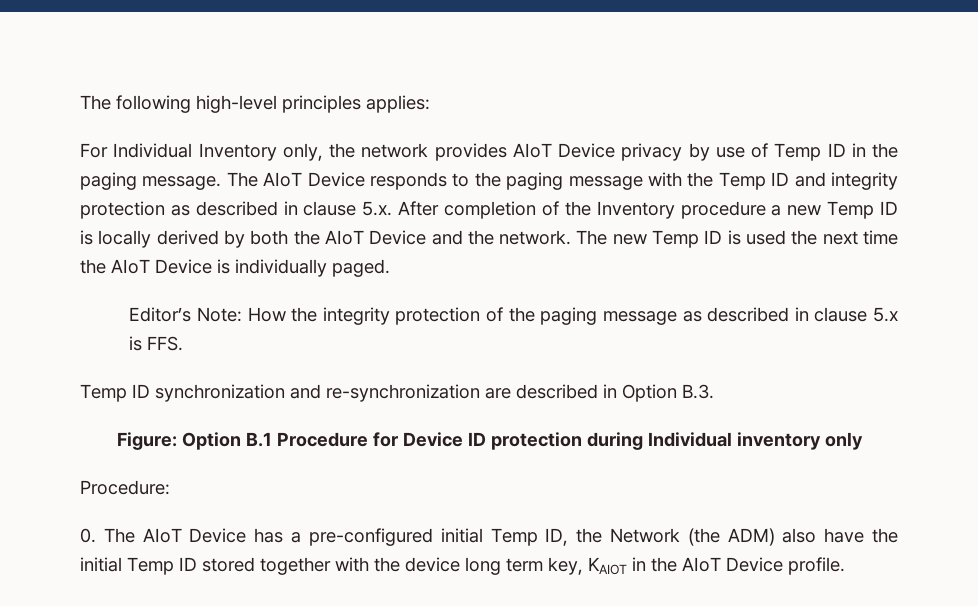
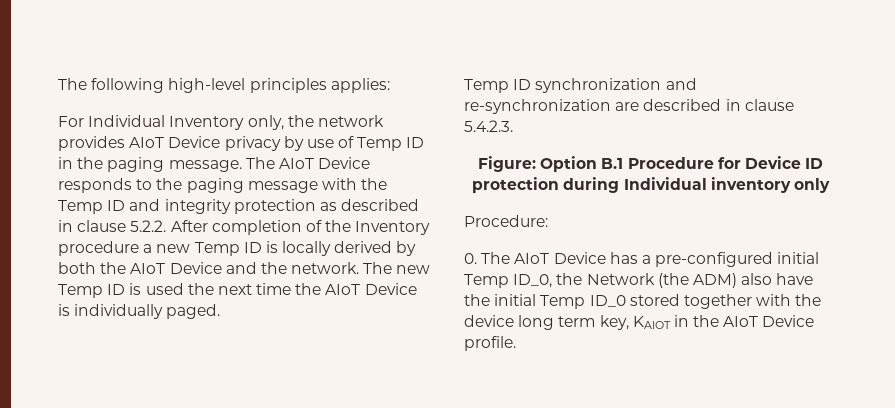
- The AIoT Device responds to the paging message with the Temp ID and integrity protection as described in clause 5.x. After completion of the Inventory procedure a new Temp ID is locally derived by both the AIoT Device and the network.
+ The AIoT Device responds to the paging message with the Temp ID and integrity protection as described in clause 5.2.2. After completion of the Inventory procedure a new Temp ID is locally derived by both the AIoT Device and the network.
- Editor’s Note: How the integrity protection of the paging message as described in clause 5.x is FFS.
- Temp ID synchronization and re-synchronization are described in Option B.3.
+ Temp ID synchronization and re-synchronization are described in clause 5.4.2.3.
- 0. The AIoT Device has a pre-configured initial Temp ID, the Network (the ADM) also have the initial Temp ID stored together with the device long term key, KAIOT in the AIoT Device profile.
+ 0. The AIoT Device has a pre-configured initial Temp ID_0, the Network (the ADM) also have the initial Temp ID_0 stored together with the device long term key, KAIOT in the AIoT Device profile.

